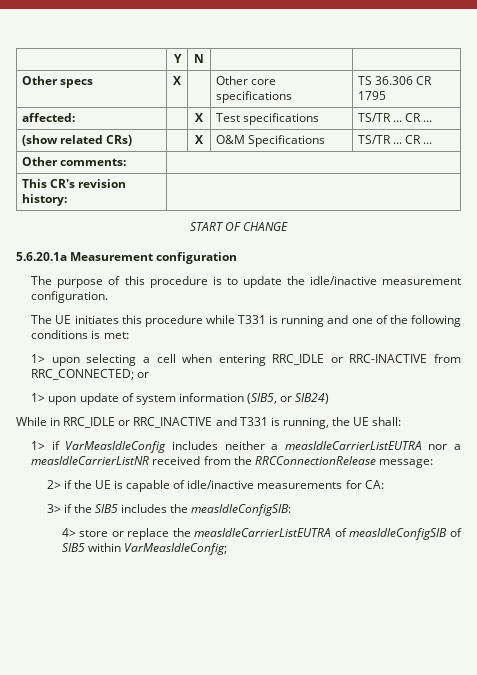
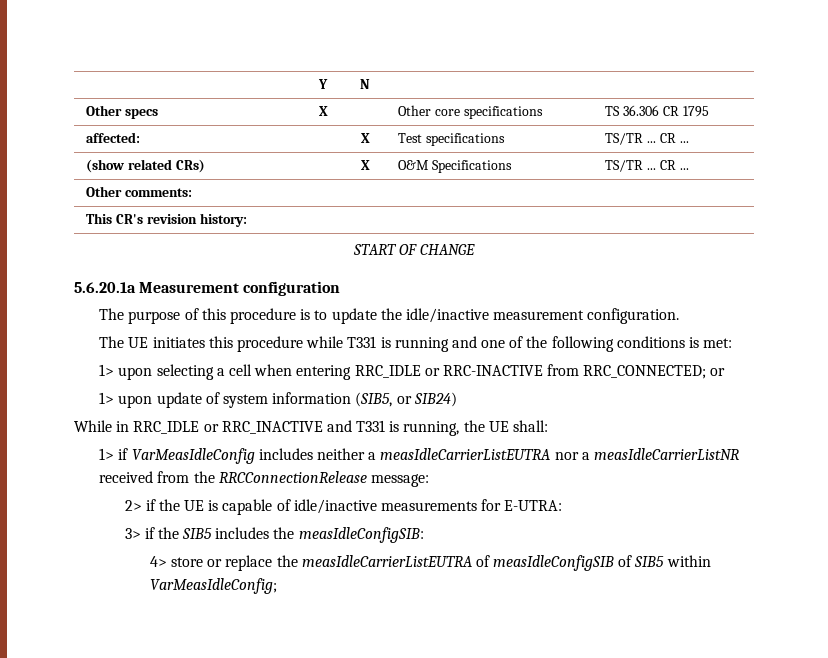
- 2> if the UE is capable of idle/inactive measurements for CA:
+ 2> if the UE is capable of idle/inactive measurements for E-UTRA:

